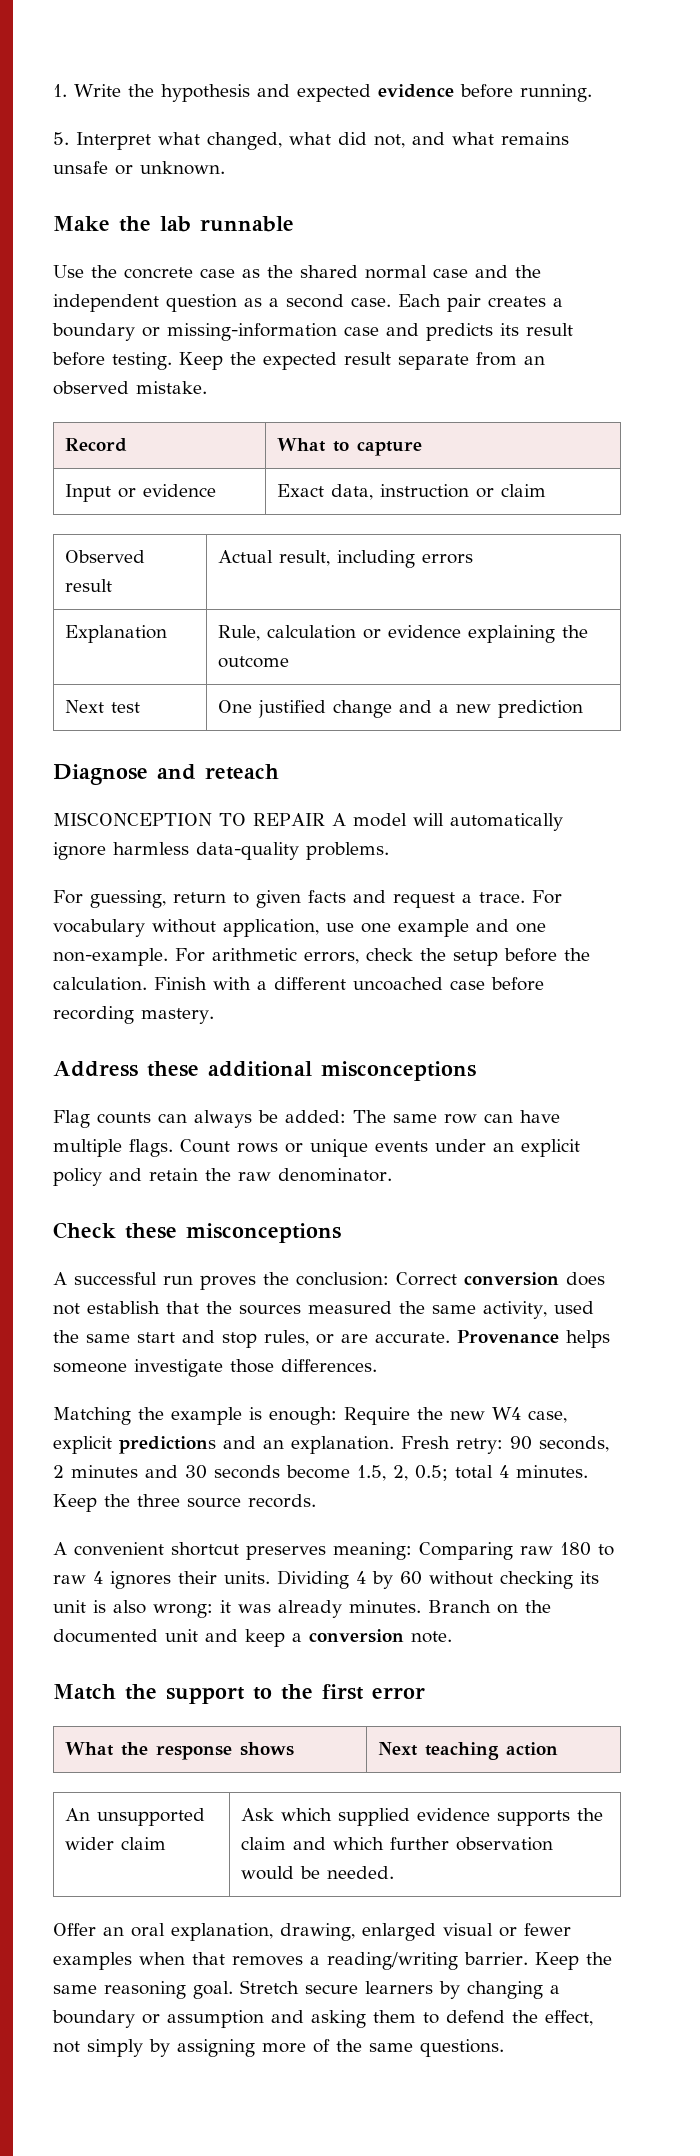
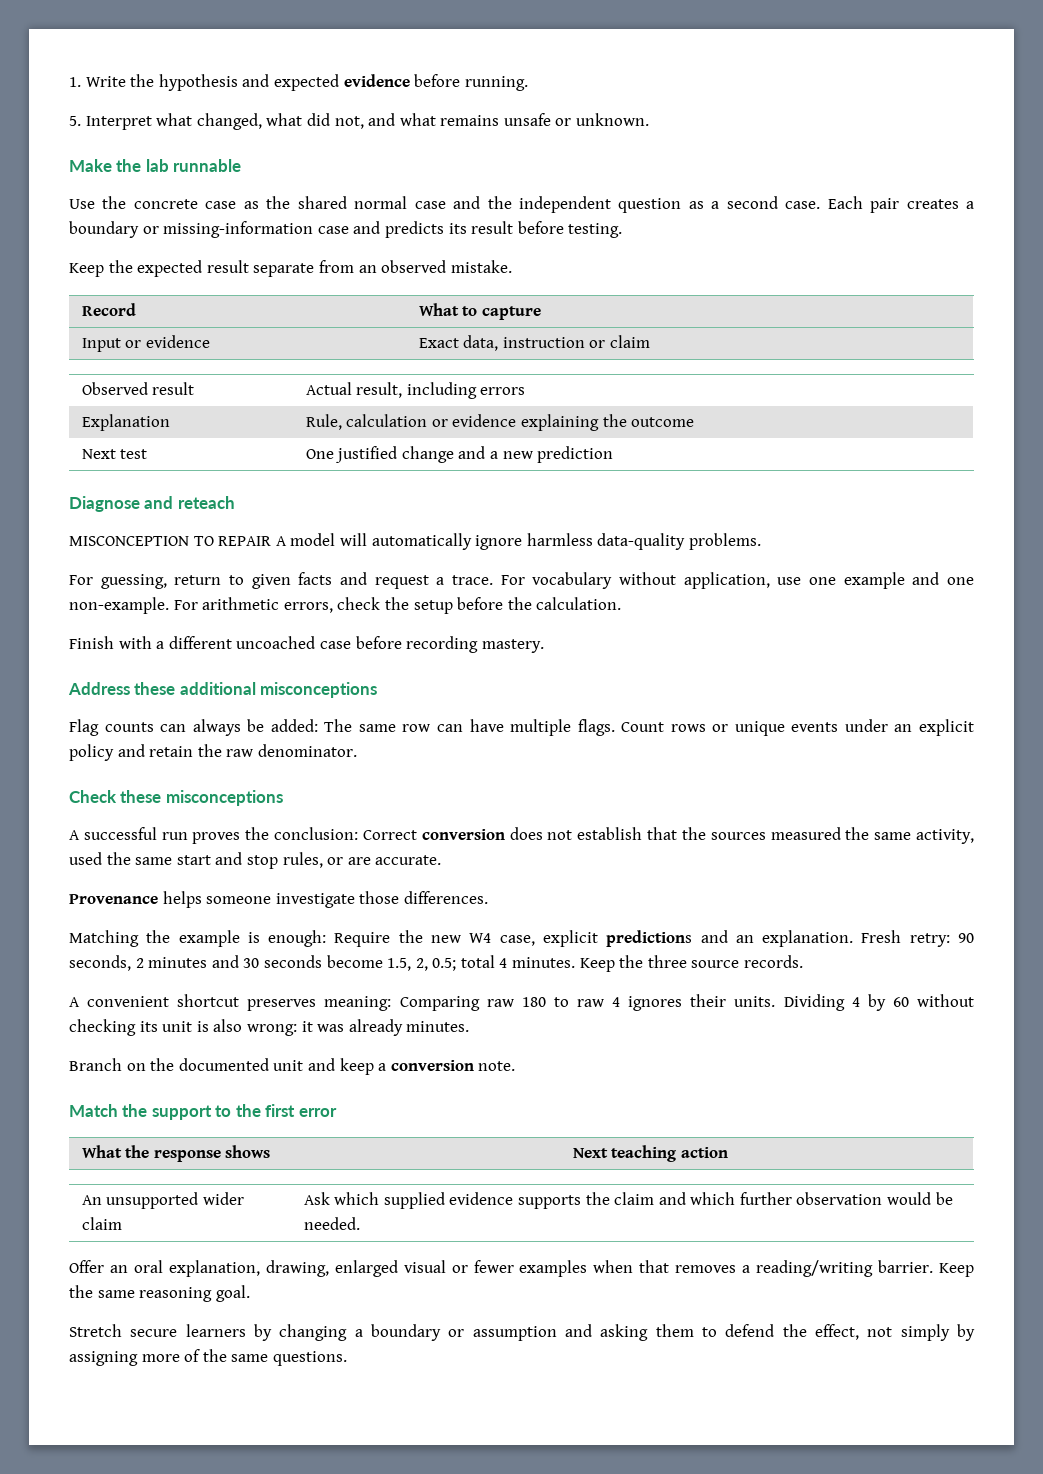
- Each pair creates a boundary or missing-information case and predicts its result before testing. Keep the expected result separate from an observed mistake.
+ Each pair creates a boundary or missing-information case and predicts its result before testing.
+ Keep the expected result separate from an observed mistake.
- For arithmetic errors, check the setup before the calculation. Finish with a different uncoached case before recording mastery.
+ For arithmetic errors, check the setup before the calculation.
+ Finish with a different uncoached case before recording mastery.
- A successful run proves the conclusion: Correct conversion does not establish that the sources measured the same activity, used the same start and stop rules, or are accurate. Provenance helps someone investigate those differences.
+ A successful run proves the conclusion: Correct conversion does not establish that the sources measured the same activity, used the same start and stop rules, or are accurate.
+ Provenance helps someone investigate those differences.
- Dividing 4 by 60 without checking its unit is also wrong: it was already minutes. Branch on the documented unit and keep a conversion note.
+ Dividing 4 by 60 without checking its unit is also wrong: it was already minutes.
+ Branch on the documented unit and keep a conversion note.
- Keep the same reasoning goal. Stretch secure learners by changing a boundary or assumption and asking them to defend the effect, not simply by assigning more of the same questions.
+ Keep the same reasoning goal.
+ Stretch secure learners by changing a boundary or assumption and asking them to defend the effect, not simply by assigning more of the same questions.

